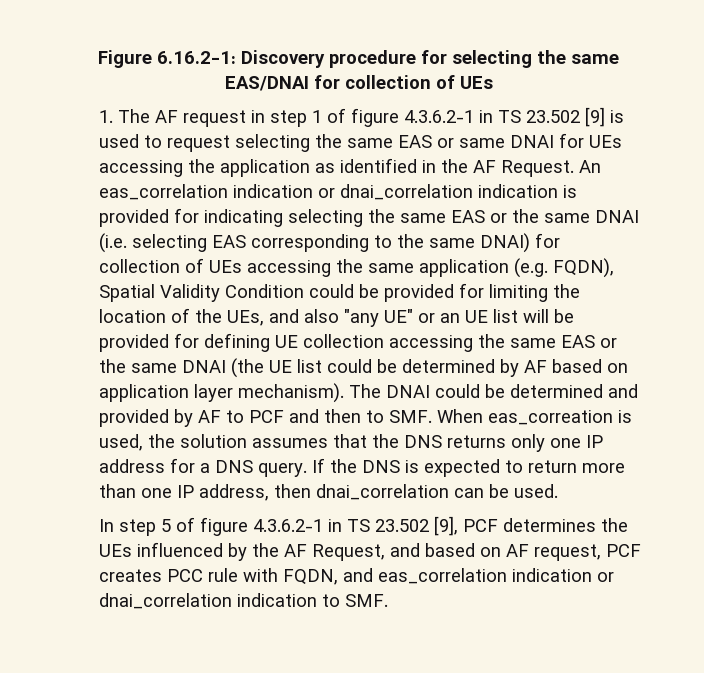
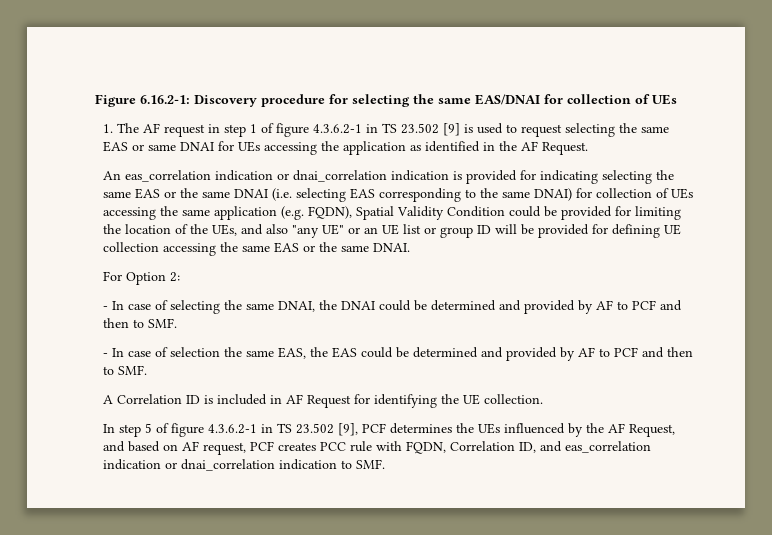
- 1. The AF request in step 1 of figure 4.3.6.2-1 in TS 23.502 [9] is used to request selecting the same EAS or same DNAI for UEs accessing the application as identified in the AF Request. An eas_correlation indication or dnai_correlation indication is provided for indicating selecting the same EAS or the same DNAI (i.e. selecting EAS corresponding to the same DNAI) for collection of UEs accessing the same application (e.g. FQDN), Spatial Validity Condition could be provided for limiting the location of the UEs, and also "any UE" or an UE list will be provided for defining UE collection accessing the same EAS or the same DNAI (the UE list could be determined by AF based on application layer mechanism). The DNAI could be determined and provided by AF to PCF and then to SMF. When eas_correation is used, the solution assumes that the DNS returns only one IP address for a DNS query. If the DNS is expected to return more than one IP address, then dnai_correlation can be used.
+ 1. The AF request in step 1 of figure 4.3.6.2-1 in TS 23.502 [9] is used to request selecting the same EAS or same DNAI for UEs accessing the application as identified in the AF Request.
+ An eas_correlation indication or dnai_correlation indication is provided for indicating selecting the same EAS or the same DNAI (i.e. selecting EAS corresponding to the same DNAI) for collection of UEs accessing the same application (e.g. FQDN), Spatial Validity Condition could be provided for limiting the location of the UEs, and also "any UE" or an UE list or group ID will be provided for defining UE collection accessing the same EAS or the same DNAI.
+ For Option 2:
+ - In case of selecting the same DNAI, the DNAI could be determined and provided by AF to PCF and then to SMF.
+ - In case of selection the same EAS, the EAS could be determined and provided by AF to PCF and then to SMF.
+ A Correlation ID is included in AF Request for identifying the UE collection.
- In step 5 of figure 4.3.6.2-1 in TS 23.502 [9], PCF determines the UEs influenced by the AF Request, and based on AF request, PCF creates PCC rule with FQDN, and eas_correlation indication or dnai_correlation indication to SMF.
+ In step 5 of figure 4.3.6.2-1 in TS 23.502 [9], PCF determines the UEs influenced by the AF Request, and based on AF request, PCF creates PCC rule with FQDN, Correlation ID, and eas_correlation indication or dnai_correlation indication to SMF.

